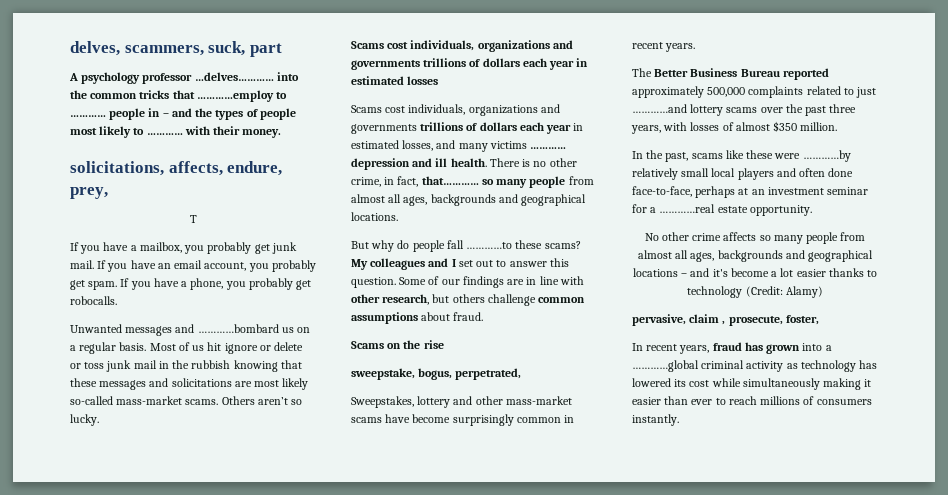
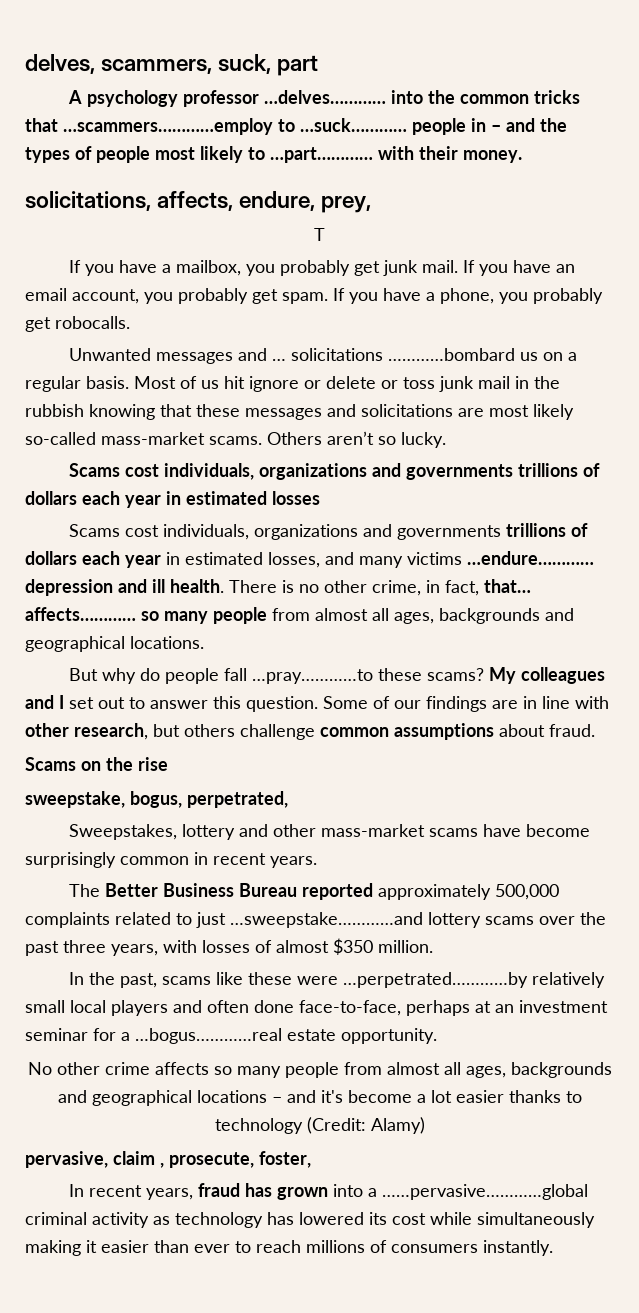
- A psychology professor …delves………… into the common tricks that …………employ to ………… people in – and the types of people most likely to ………… with their money.
+ A psychology professor …delves………… into the common tricks that …scammers…………employ to …suck………… people in – and the types of people most likely to …part………… with their money.
- Unwanted messages and …………bombard us on a regular basis.
+ Unwanted messages and … solicitations …………bombard us on a regular basis.
- Scams cost individuals, organizations and governments trillions of dollars each year in estimated losses, and many victims ………… depression and ill health.
+ Scams cost individuals, organizations and governments trillions of dollars each year in estimated losses, and many victims …endure………… depression and ill health.
- There is no other crime, in fact, that………… so many people from almost all ages, backgrounds and geographical locations.
+ There is no other crime, in fact, that… affects………… so many people from almost all ages, backgrounds and geographical locations.
- But why do people fall …………to these scams?
+ But why do people fall …pray…………to these scams?
- The Better Business Bureau reported approximately 500,000 complaints related to just …………and lottery scams over the past three years, with losses of almost $350 million.
+ The Better Business Bureau reported approximately 500,000 complaints related to just …sweepstake…………and lottery scams over the past three years, with losses of almost $350 million.
- In the past, scams like these were …………by relatively small local players and often done face-to-face, perhaps at an investment seminar for a …………real estate opportunity.
+ In the past, scams like these were …perpetrated…………by relatively small local players and often done face-to-face, perhaps at an investment seminar for a …bogus…………real estate opportunity.
- In recent years, fraud has grown into a …………global criminal activity as technology has lowered its cost while simultaneously making it easier than ever to reach millions of consumers instantly.
+ In recent years, fraud has grown into a ……pervasive…………global criminal activity as technology has lowered its cost while simultaneously making it easier than ever to reach millions of consumers instantly.

